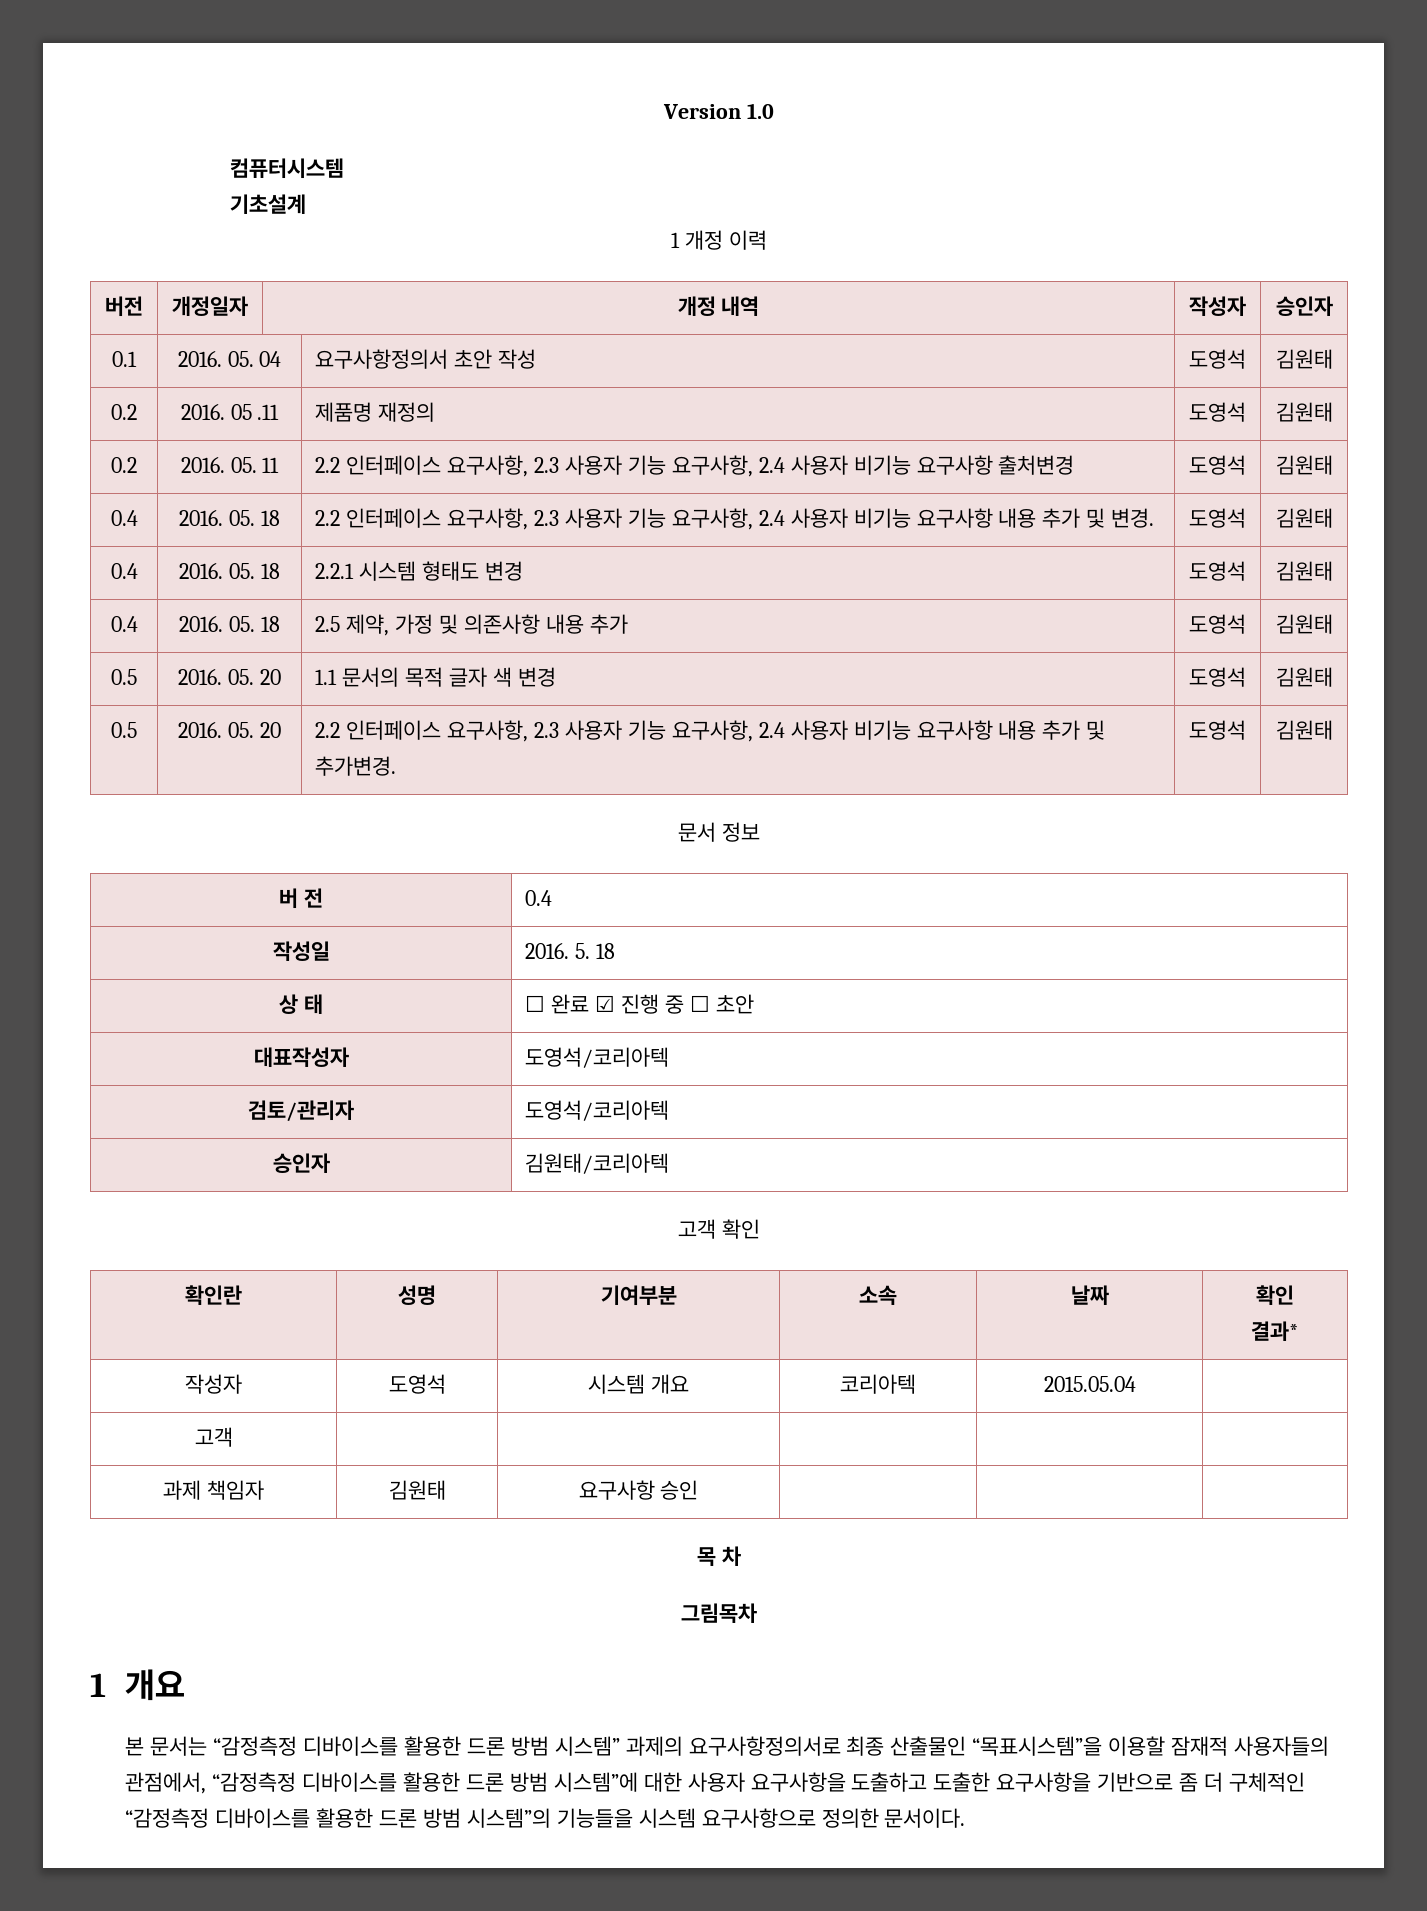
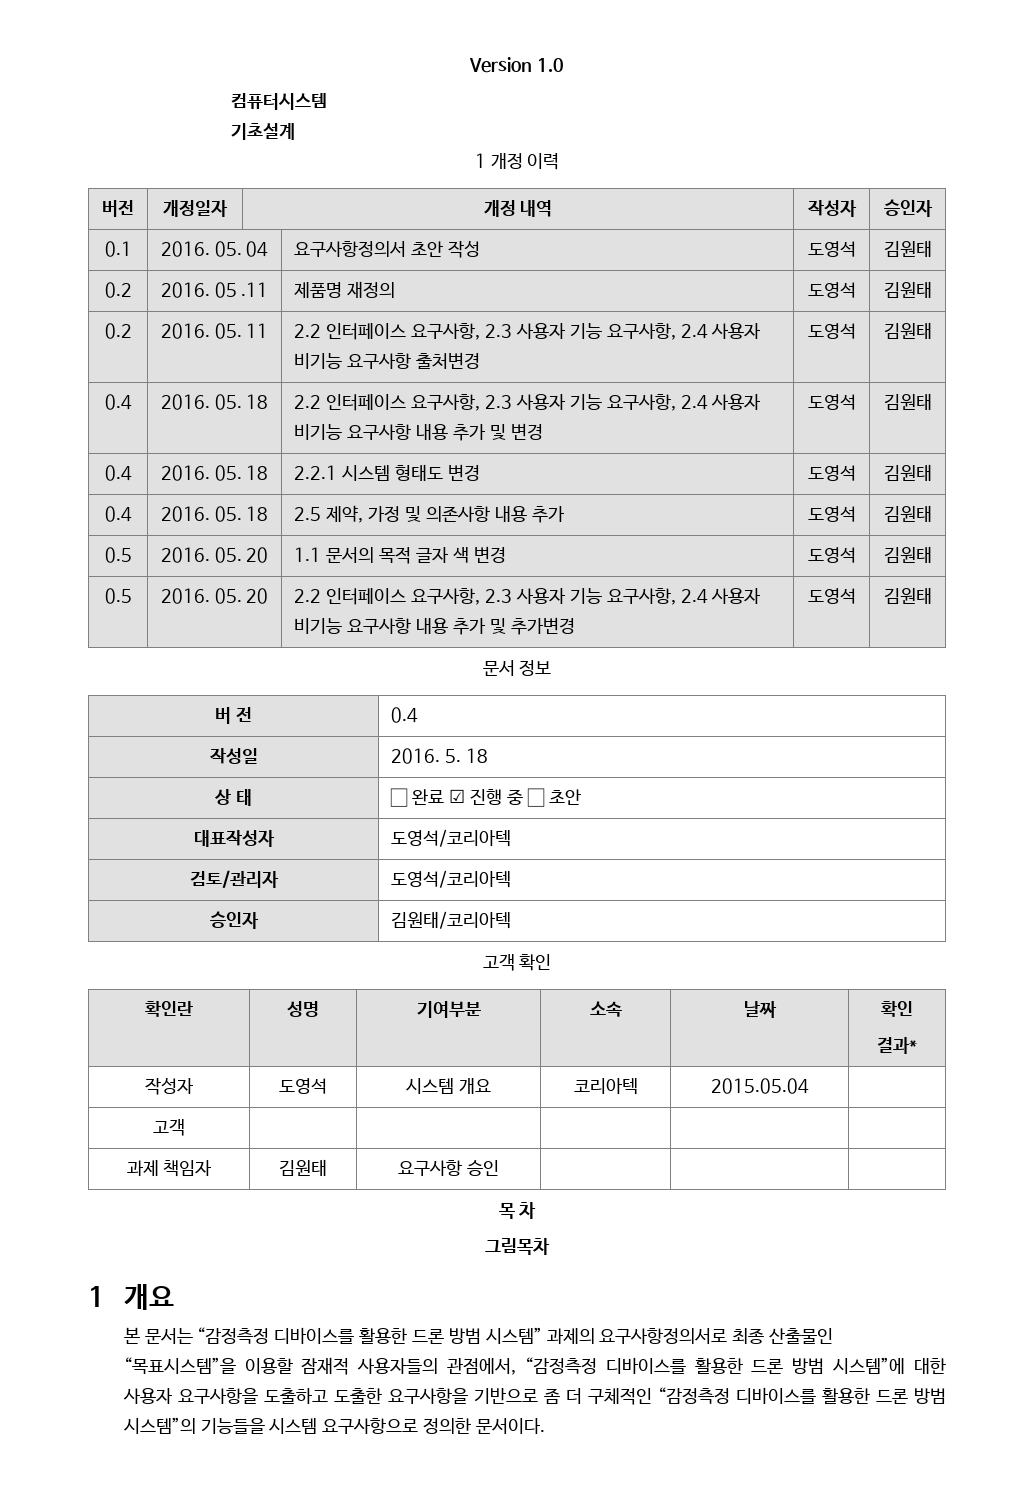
- 0.4 | 2016. 05. 18 | 2.2 인터페이스 요구사항, 2.3 사용자 기능 요구사항, 2.4 사용자 비기능 요구사항 내용 추가 및 변경. | 도영석 | 김원태
+ 0.4 | 2016. 05. 18 | 2.2 인터페이스 요구사항, 2.3 사용자 기능 요구사항, 2.4 사용자 비기능 요구사항 내용 추가 및 변경 | 도영석 | 김원태
- 0.5 | 2016. 05. 20 | 2.2 인터페이스 요구사항, 2.3 사용자 기능 요구사항, 2.4 사용자 비기능 요구사항 내용 추가 및 추가변경. | 도영석 | 김원태
+ 0.5 | 2016. 05. 20 | 2.2 인터페이스 요구사항, 2.3 사용자 기능 요구사항, 2.4 사용자 비기능 요구사항 내용 추가 및 추가변경 | 도영석 | 김원태

